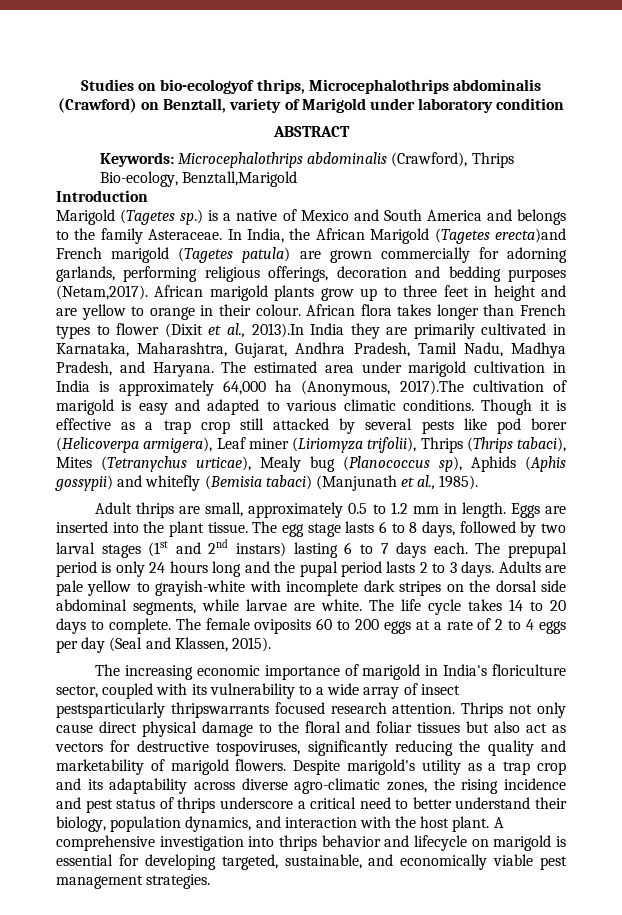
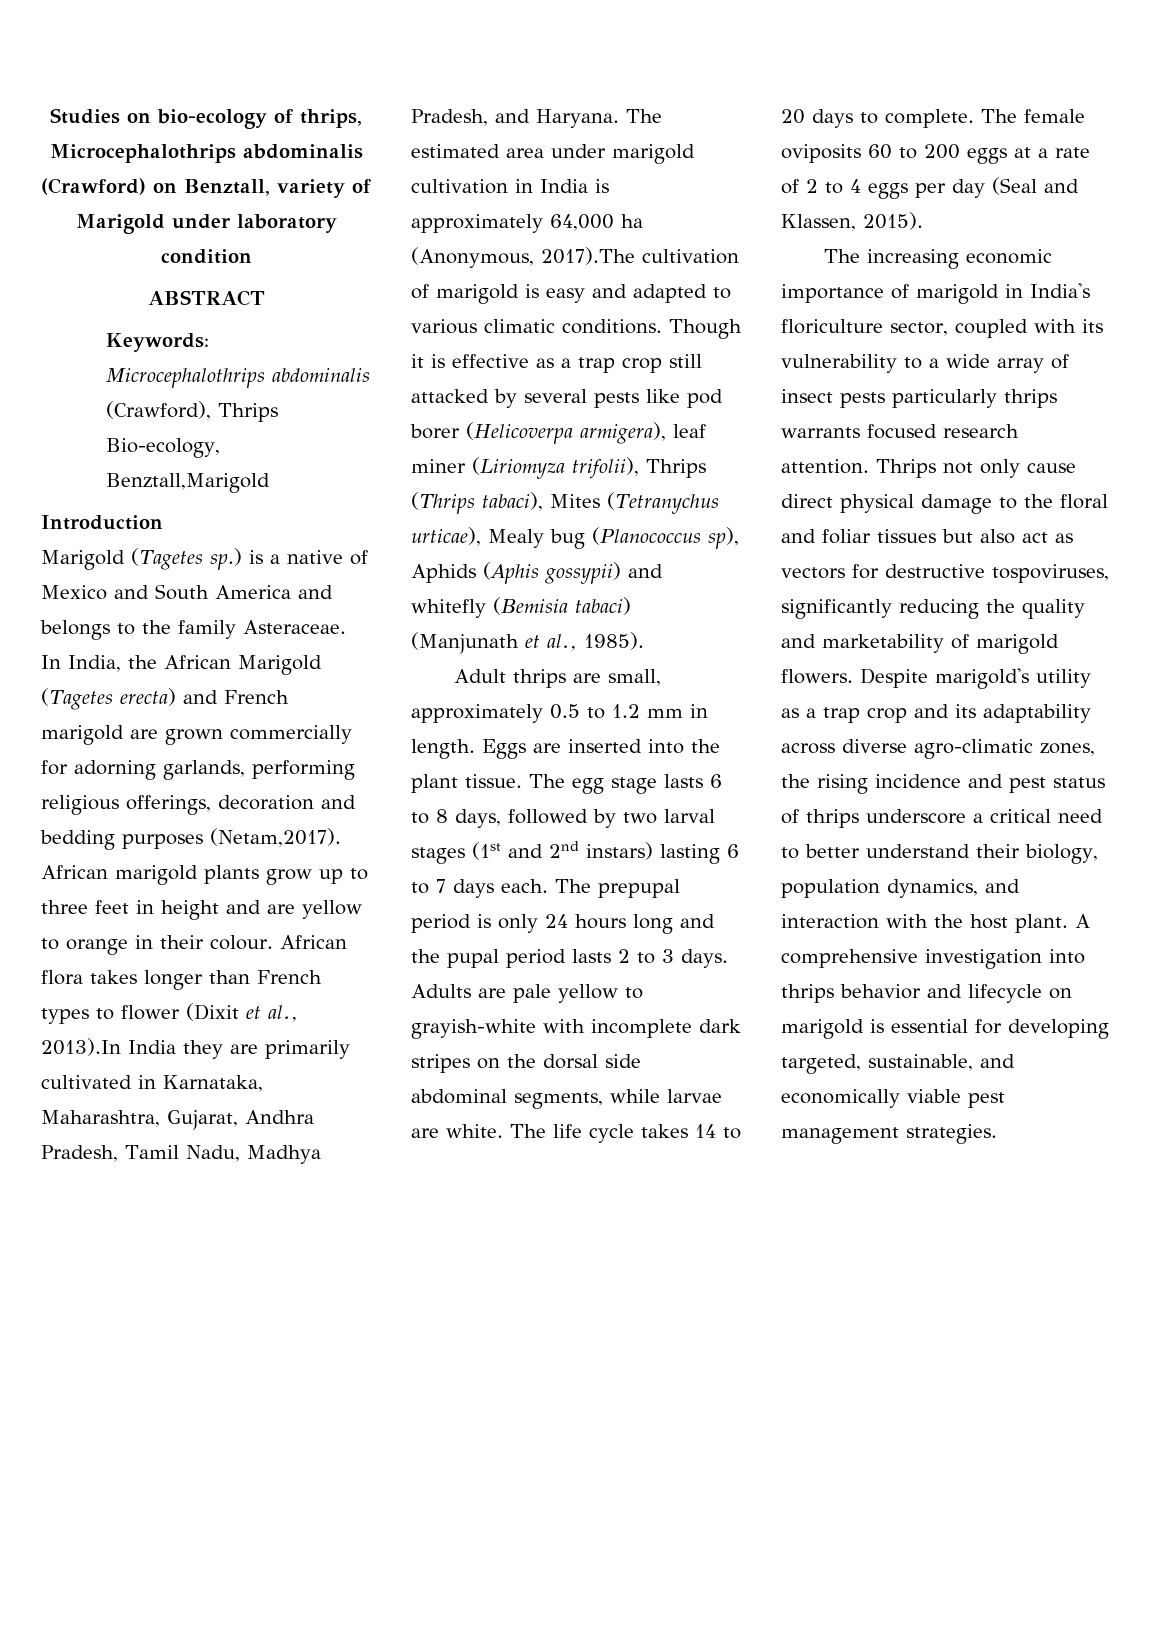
- Studies on bio-ecologyof thrips, Microcephalothrips abdominalis (Crawford) on Benztall, variety of Marigold under laboratory condition
+ Studies on bio-ecology of thrips, Microcephalothrips abdominalis (Crawford) on Benztall, variety of Marigold under laboratory condition
- In India, the African Marigold (Tagetes erecta)and French marigold (Tagetes patula) are grown commercially for adorning garlands, performing religious offerings, decoration and bedding purposes (Netam,2017).
+ In India, the African Marigold (Tagetes erecta) and French marigold are grown commercially for adorning garlands, performing religious offerings, decoration and bedding purposes (Netam,2017).
- Though it is effective as a trap crop still attacked by several pests like pod borer (Helicoverpa armigera), Leaf miner (Liriomyza trifolii), Thrips (Thrips tabaci), Mites (Tetranychus urticae), Mealy bug (Planococcus sp), Aphids (Aphis gossypii) and whitefly (Bemisia tabaci) (Manjunath et al., 1985).
+ Though it is effective as a trap crop still attacked by several pests like pod borer (Helicoverpa armigera), leaf miner (Liriomyza trifolii), Thrips (Thrips tabaci), Mites (Tetranychus urticae), Mealy bug (Planococcus sp), Aphids (Aphis gossypii) and whitefly (Bemisia tabaci) (Manjunath et al., 1985).
- The increasing economic importance of marigold in India's floriculture sector, coupled with its vulnerability to a wide array of insect pestsparticularly thripswarrants focused research attention.
+ The increasing economic importance of marigold in India's floriculture sector, coupled with its vulnerability to a wide array of insect pests particularly thrips warrants focused research attention.

